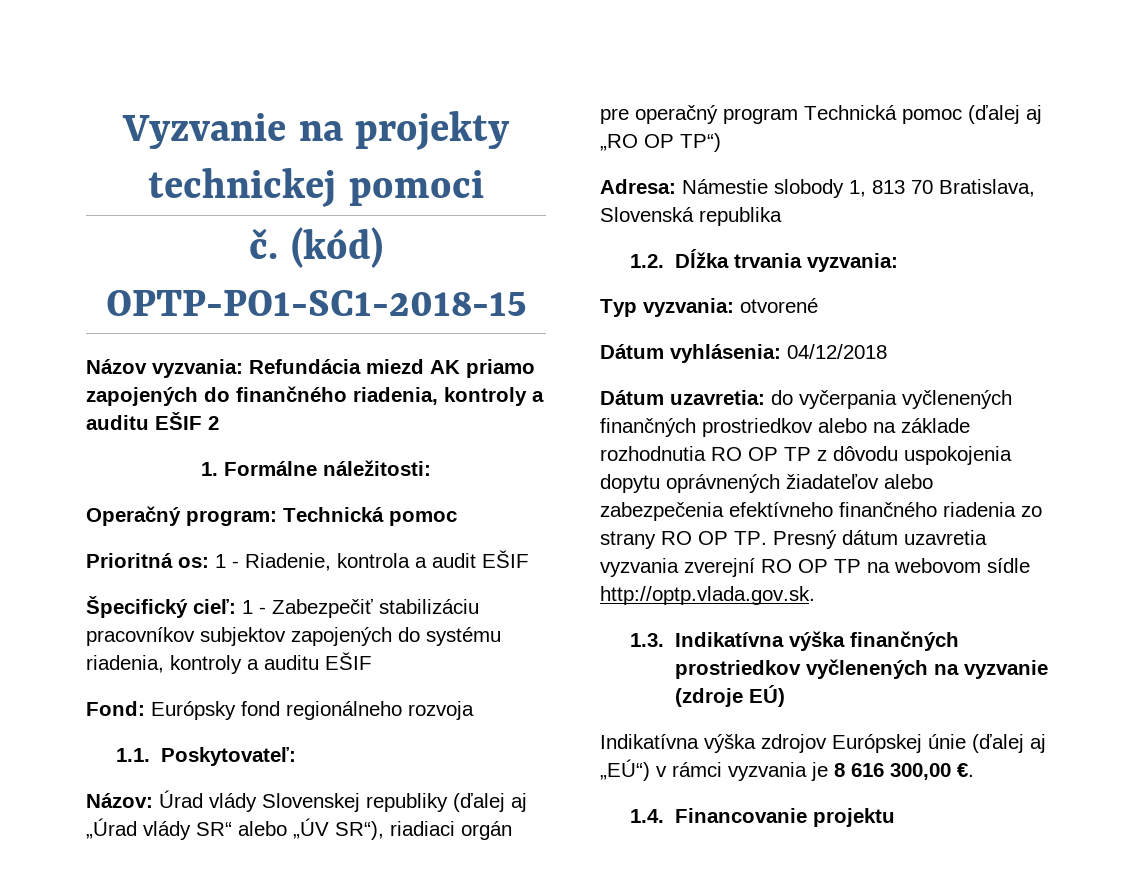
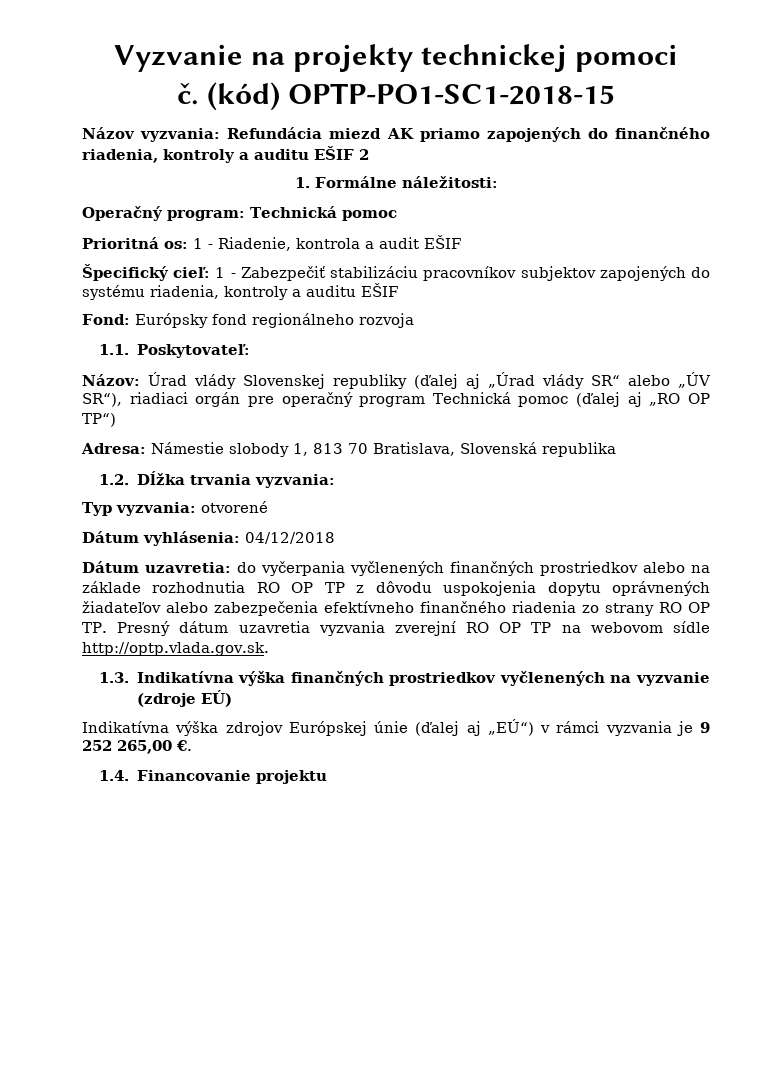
- Indikatívna výška zdrojov Európskej únie (ďalej aj „EÚ“) v rámci vyzvania je 8 616 300,00 €.
+ Indikatívna výška zdrojov Európskej únie (ďalej aj „EÚ“) v rámci vyzvania je 9 252 265,00 €.

